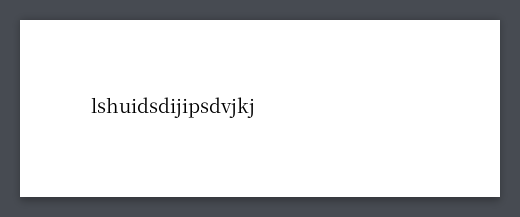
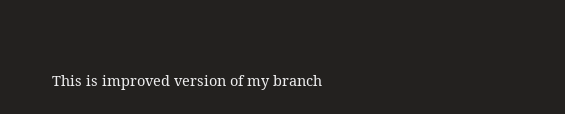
- lshuidsdijipsdvjkj
+ This is improved version of my branch

